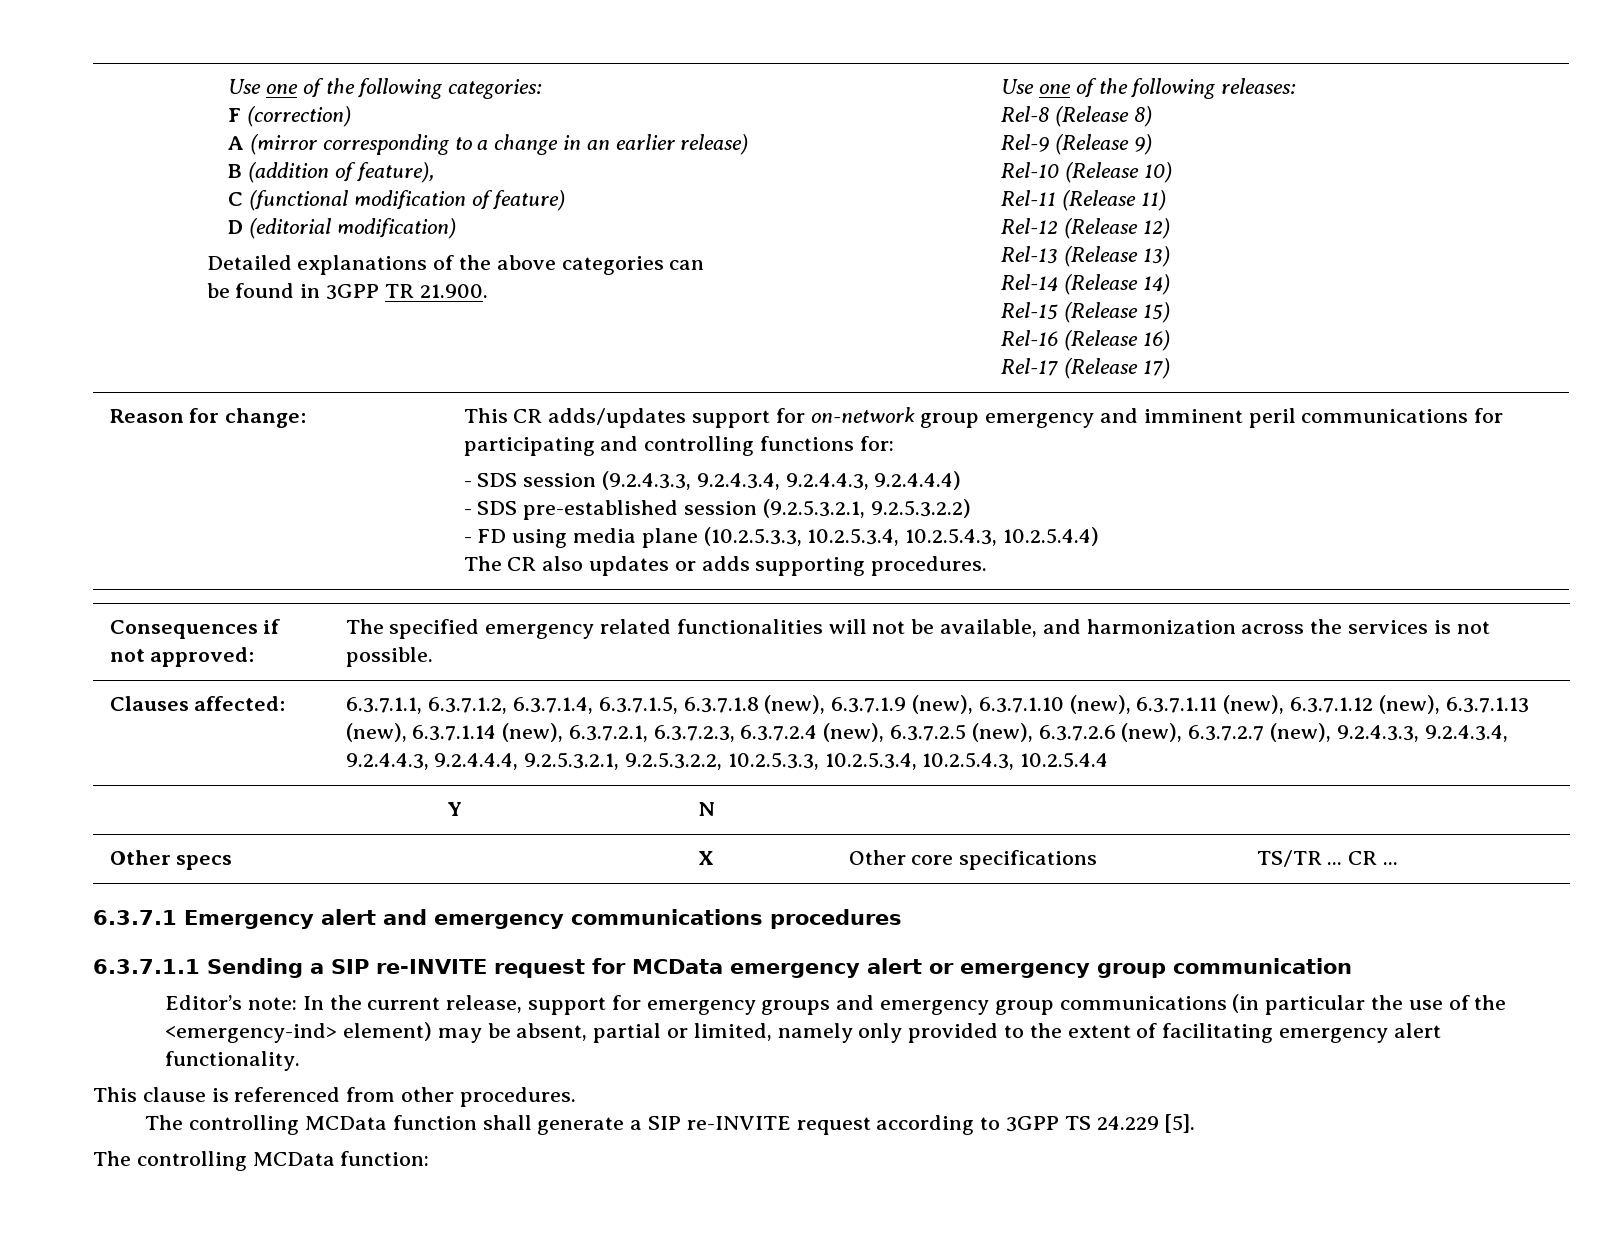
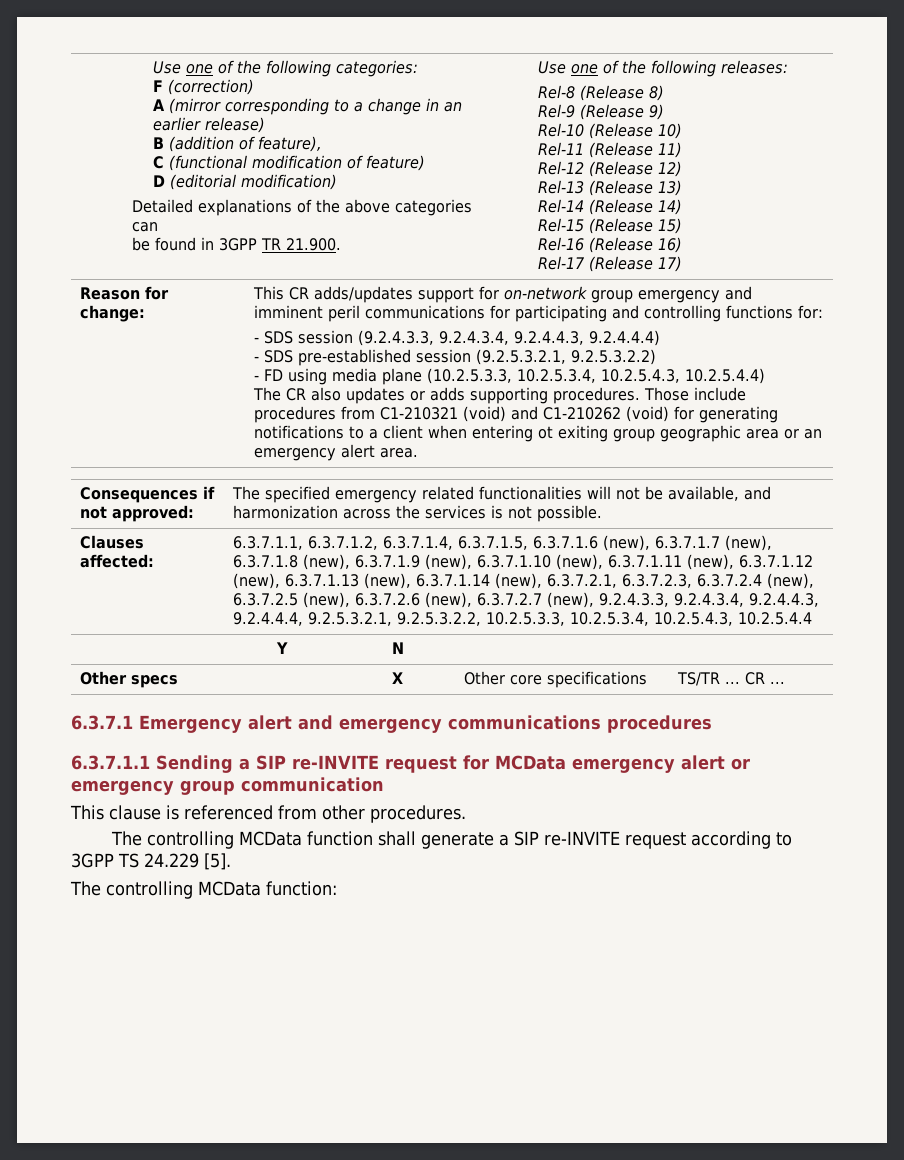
+ Those include procedures from C1-210321 (void) and C1-210262 (void) for generating notifications to a client when entering ot exiting group geographic area or an emergency alert area.
- 6.3.7.1.1, 6.3.7.1.2, 6.3.7.1.4, 6.3.7.1.5, 6.3.7.1.8 (new), 6.3.7.1.9 (new), 6.3.7.1.10 (new), 6.3.7.1.11 (new), 6.3.7.1.12 (new), 6.3.7.1.13 (new), 6.3.7.1.14 (new), 6.3.7.2.1, 6.3.7.2.3, 6.3.7.2.4 (new), 6.3.7.2.5 (new), 6.3.7.2.6 (new), 6.3.7.2.7 (new), 9.2.4.3.3, 9.2.4.3.4, 9.2.4.4.3, 9.2.4.4.4, 9.2.5.3.2.1, 9.2.5.3.2.2, 10.2.5.3.3, 10.2.5.3.4, 10.2.5.4.3, 10.2.5.4.4
+ 6.3.7.1.1, 6.3.7.1.2, 6.3.7.1.4, 6.3.7.1.5, 6.3.7.1.6 (new), 6.3.7.1.7 (new), 6.3.7.1.8 (new), 6.3.7.1.9 (new), 6.3.7.1.10 (new), 6.3.7.1.11 (new), 6.3.7.1.12 (new), 6.3.7.1.13 (new), 6.3.7.1.14 (new), 6.3.7.2.1, 6.3.7.2.3, 6.3.7.2.4 (new), 6.3.7.2.5 (new), 6.3.7.2.6 (new), 6.3.7.2.7 (new), 9.2.4.3.3, 9.2.4.3.4, 9.2.4.4.3, 9.2.4.4.4, 9.2.5.3.2.1, 9.2.5.3.2.2, 10.2.5.3.3, 10.2.5.3.4, 10.2.5.4.3, 10.2.5.4.4
- Editor’s note: In the current release, support for emergency groups and emergency group communications (in particular the use of the <emergency-ind> element) may be absent, partial or limited, namely only provided to the extent of facilitating emergency alert functionality.

